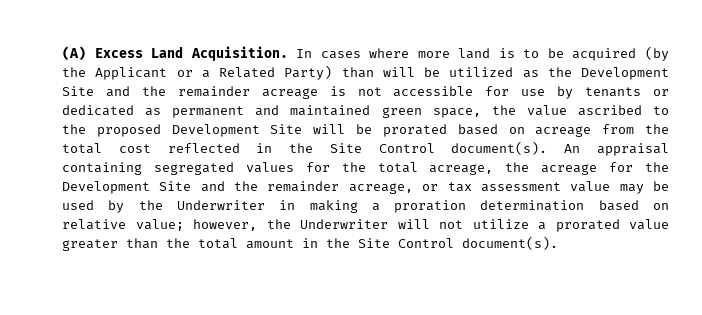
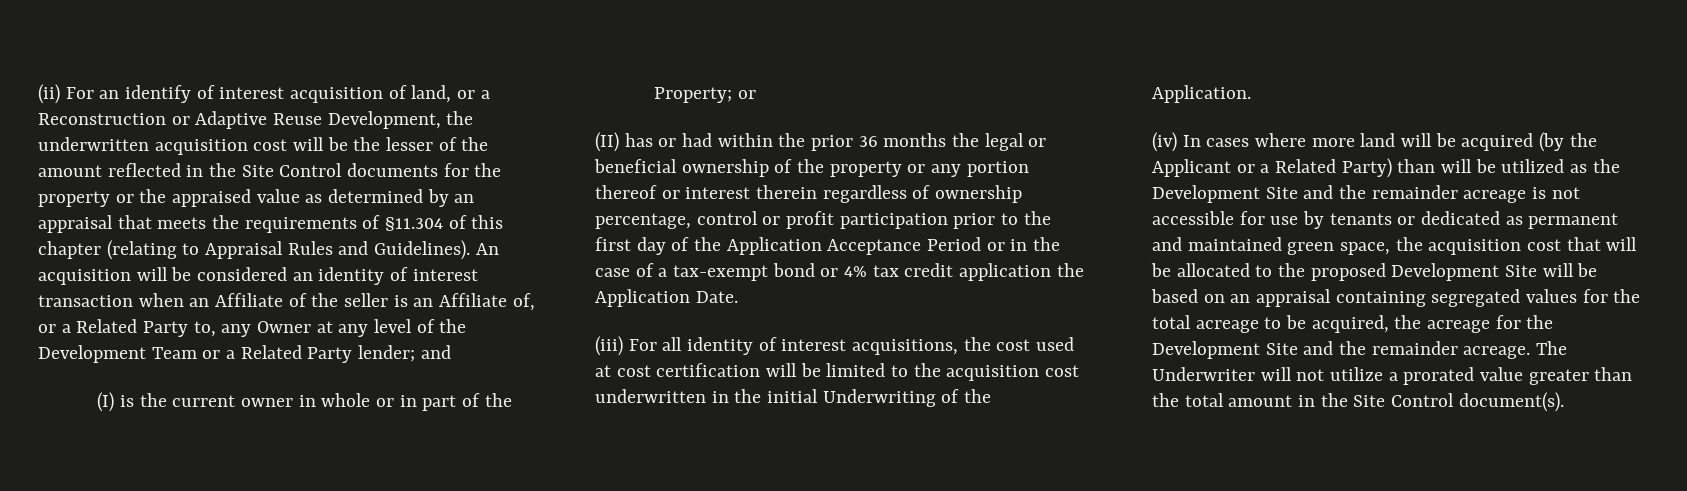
- (A) Excess Land Acquisition. In cases where more land is to be acquired (by the Applicant or a Related Party) than will be utilized as the Development Site and the remainder acreage is not accessible for use by tenants or dedicated as permanent and maintained green space, the value ascribed to the proposed Development Site will be prorated based on acreage from the total cost reflected in the Site Control document(s). An appraisal containing segregated values for the total acreage, the acreage for the Development Site and the remainder acreage, or tax assessment value may be used by the Underwriter in making a proration determination based on relative value; however, the Underwriter will not utilize a prorated value greater than the total amount in the Site Control document(s).
+ (ii) For an identify of interest acquisition of land, or a Reconstruction or Adaptive Reuse Development, the underwritten acquisition cost will be the lesser of the amount reflected in the Site Control documents for the property or the appraised value as determined by an appraisal that meets the requirements of §11.304 of this chapter (relating to Appraisal Rules and Guidelines). An acquisition will be considered an identity of interest transaction when an Affiliate of the seller is an Affiliate of, or a Related Party to, any Owner at any level of the Development Team or a Related Party lender; and
+ (I) is the current owner in whole or in part of the Property; or
+ (II) has or had within the prior 36 months the legal or beneficial ownership of the property or any portion thereof or interest therein regardless of ownership percentage, control or profit participation prior to the first day of the Application Acceptance Period or in the case of a tax-exempt bond or 4% tax credit application the Application Date.
+ (iii) For all identity of interest acquisitions, the cost used at cost certification will be limited to the acquisition cost underwritten in the initial Underwriting of the Application.
+ (iv) In cases where more land will be acquired (by the Applicant or a Related Party) than will be utilized as the Development Site and the remainder acreage is not accessible for use by tenants or dedicated as permanent and maintained green space, the acquisition cost that will be allocated to the proposed Development Site will be based on an appraisal containing segregated values for the total acreage to be acquired, the acreage for the Development Site and the remainder acreage. The Underwriter will not utilize a prorated value greater than the total amount in the Site Control document(s).

